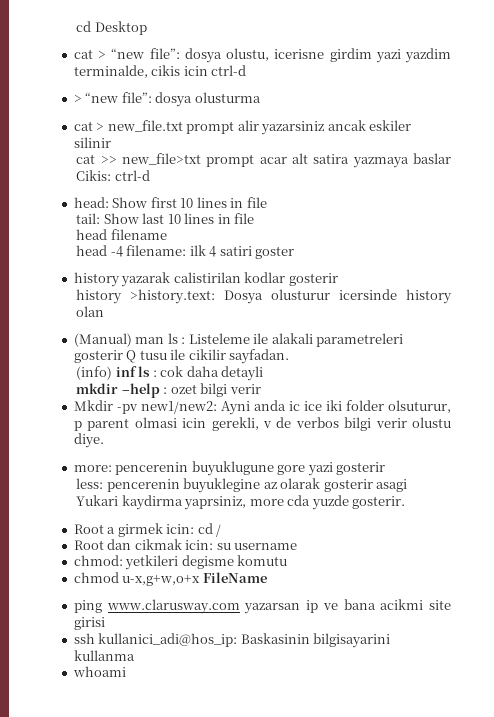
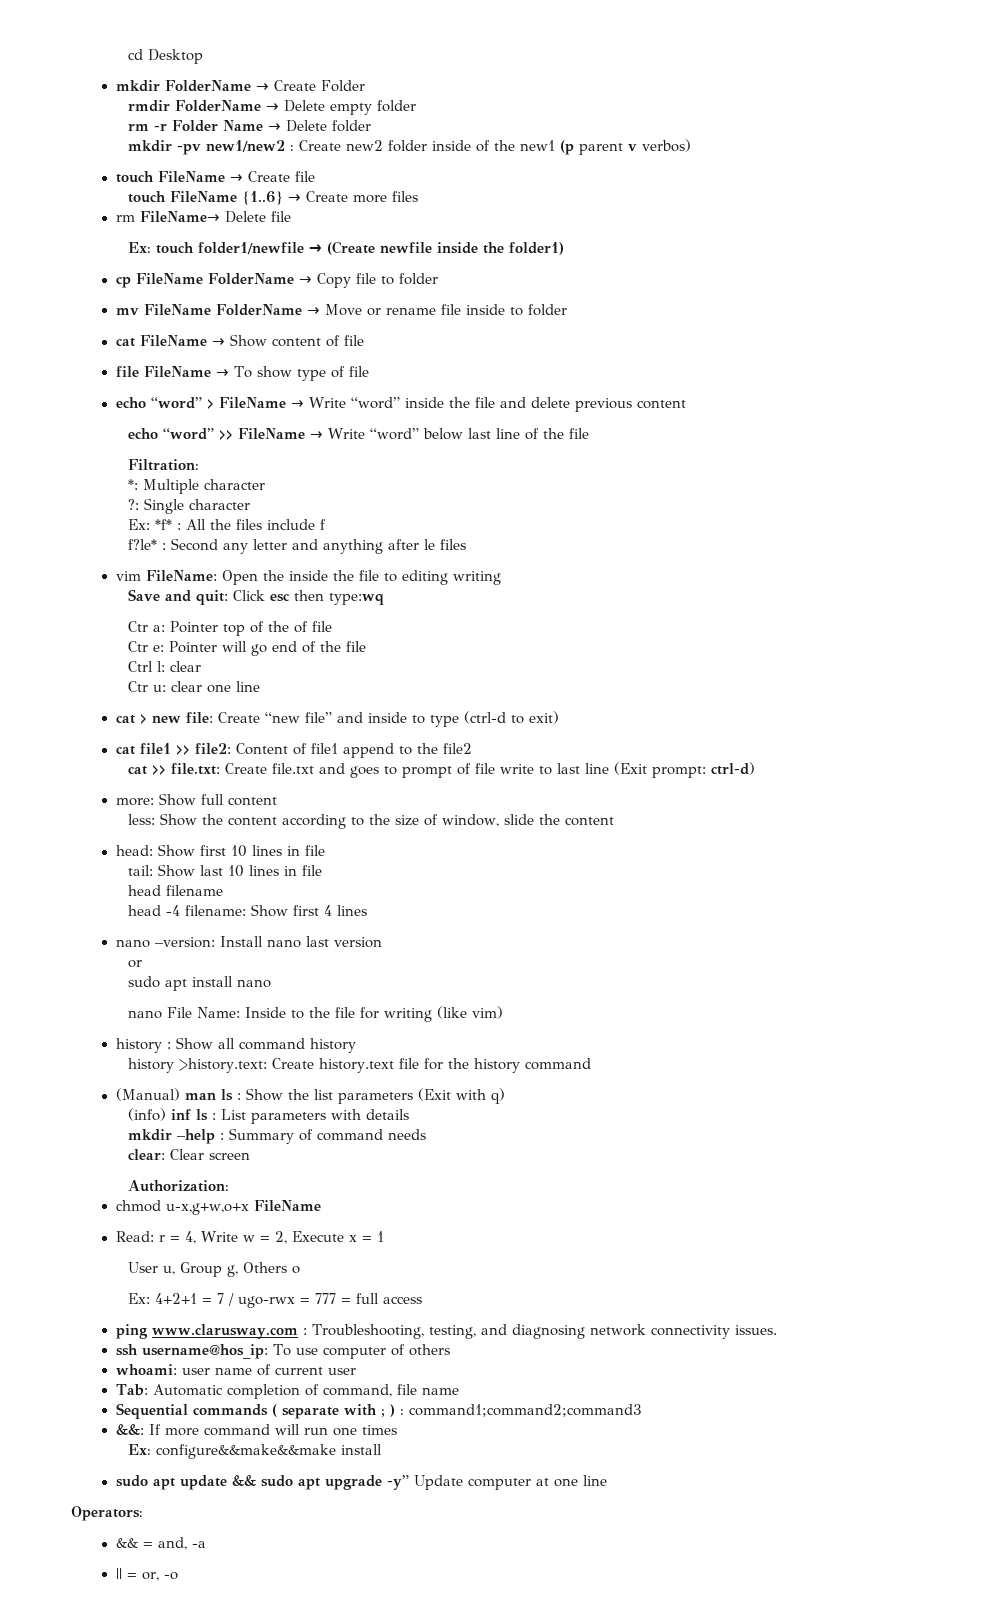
- cat > “new file”: dosya olustu, icerisne girdim yazi yazdim terminalde, cikis icin ctrl-d
- > “new file”: dosya olusturma
- cat > new_file.txt prompt alir yazarsiniz ancak eskiler silinir
- cat >> new_file>txt prompt acar alt satira yazmaya baslar Cikis: ctrl-d
+ mkdir FolderName → Create Folder
+ rmdir FolderName → Delete empty folder
+ rm -r Folder Name → Delete folder
+ mkdir -pv new1/new2 : Create new2 folder inside of the new1 (p parent v verbos)
+ touch FileName → Create file
+ touch FileName {1..6} → Create more files
+ rm FileName→ Delete file
+ Ex: touch folder1/newfile → (Create newfile inside the folder1)
+ cp FileName FolderName → Copy file to folder
+ mv FileName FolderName → Move or rename file inside to folder
+ cat FileName → Show content of file
+ file FileName → To show type of file
+ echo “word” > FileName → Write “word” inside the file and delete previous content
+ echo “word” >> FileName → Write “word” below last line of the file
+ Filtration:
+ *: Multiple character
+ ?: Single character
+ Ex: *f* : All the files include f
+ f?le* : Second any letter and anything after le files
+ vim FileName: Open the inside the file to editing writing
+ Save and quit: Click esc then type:wq
+ Ctr a: Pointer top of the of file
+ Ctr e: Pointer will go end of the file
+ Ctrl l: clear
+ Ctr u: clear one line
+ cat > new file: Create “new file” and inside to type (ctrl-d to exit)
+ cat file1 >> file2: Content of file1 append to the file2
+ cat >> file.txt: Create file.txt and goes to prompt of file write to last line (Exit prompt: ctrl-d)
+ more: Show full content
+ less: Show the content according to the size of window, slide the content
- head -4 filename: ilk 4 satiri goster
- history yazarak calistirilan kodlar gosterir
- history >history.text: Dosya olusturur icersinde history olan
- (Manual) man ls : Listeleme ile alakali parametreleri gosterir Q tusu ile cikilir sayfadan.
+ head -4 filename: Show first 4 lines
+ nano –version: Install nano last version
+ or
+ sudo apt install nano
+ nano File Name: Inside to the file for writing (like vim)
+ history : Show all command history
+ history >history.text: Create history.text file for the history command
+ (Manual) man ls : Show the list parameters (Exit with q)
- (info) inf ls : cok daha detayli
+ (info) inf ls : List parameters with details
- mkdir –help : ozet bilgi verir
- Mkdir -pv new1/new2: Ayni anda ic ice iki folder olsuturur, p parent olmasi icin gerekli, v de verbos bilgi verir olustu diye.
- more: pencerenin buyuklugune gore yazi gosterir
- less: pencerenin buyuklegine az olarak gosterir asagi Yukari kaydirma yaprsiniz, more cda yuzde gosterir.
- Root a girmek icin: cd /
- Root dan cikmak icin: su username
- chmod: yetkileri degisme komutu
+ mkdir –help : Summary of command needs
+ clear: Clear screen
+ Authorization:
  chmod u-x,g+w,o+x FileName
- ping www.clarusway.com yazarsan ip ve bana acikmi site girisi
- ssh kullanici_adi@hos_ip: Baskasinin bilgisayarini kullanma
- whoami
+ Read: r = 4, Write w = 2, Execute x = 1
+ User u, Group g, Others o
+ Ex: 4+2+1 = 7 / ugo-rwx = 777 = full access
+ ping www.clarusway.com : Troubleshooting, testing, and diagnosing network connectivity issues.
+ ssh username@hos_ip: To use computer of others
+ whoami: user name of current user
+ Tab: Automatic completion of command, file name
+ Sequential commands ( separate with ; ) : command1;command2;command3
+ &&: If more command will run one times
+ Ex: configure&&make&&make install
+ sudo apt update && sudo apt upgrade -y” Update computer at one line
+ Operators:
+ && = and, -a
+ || = or, -o

